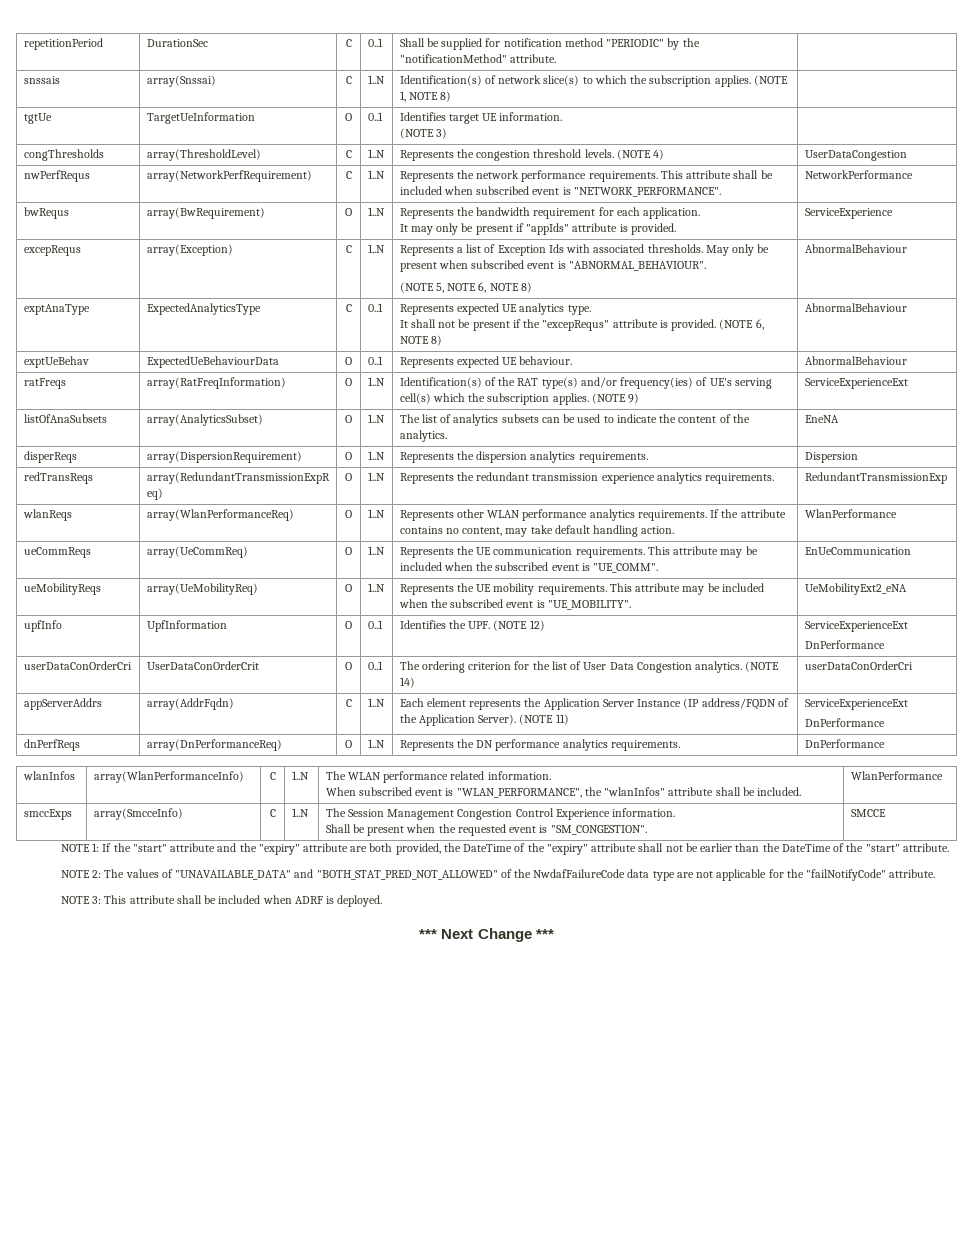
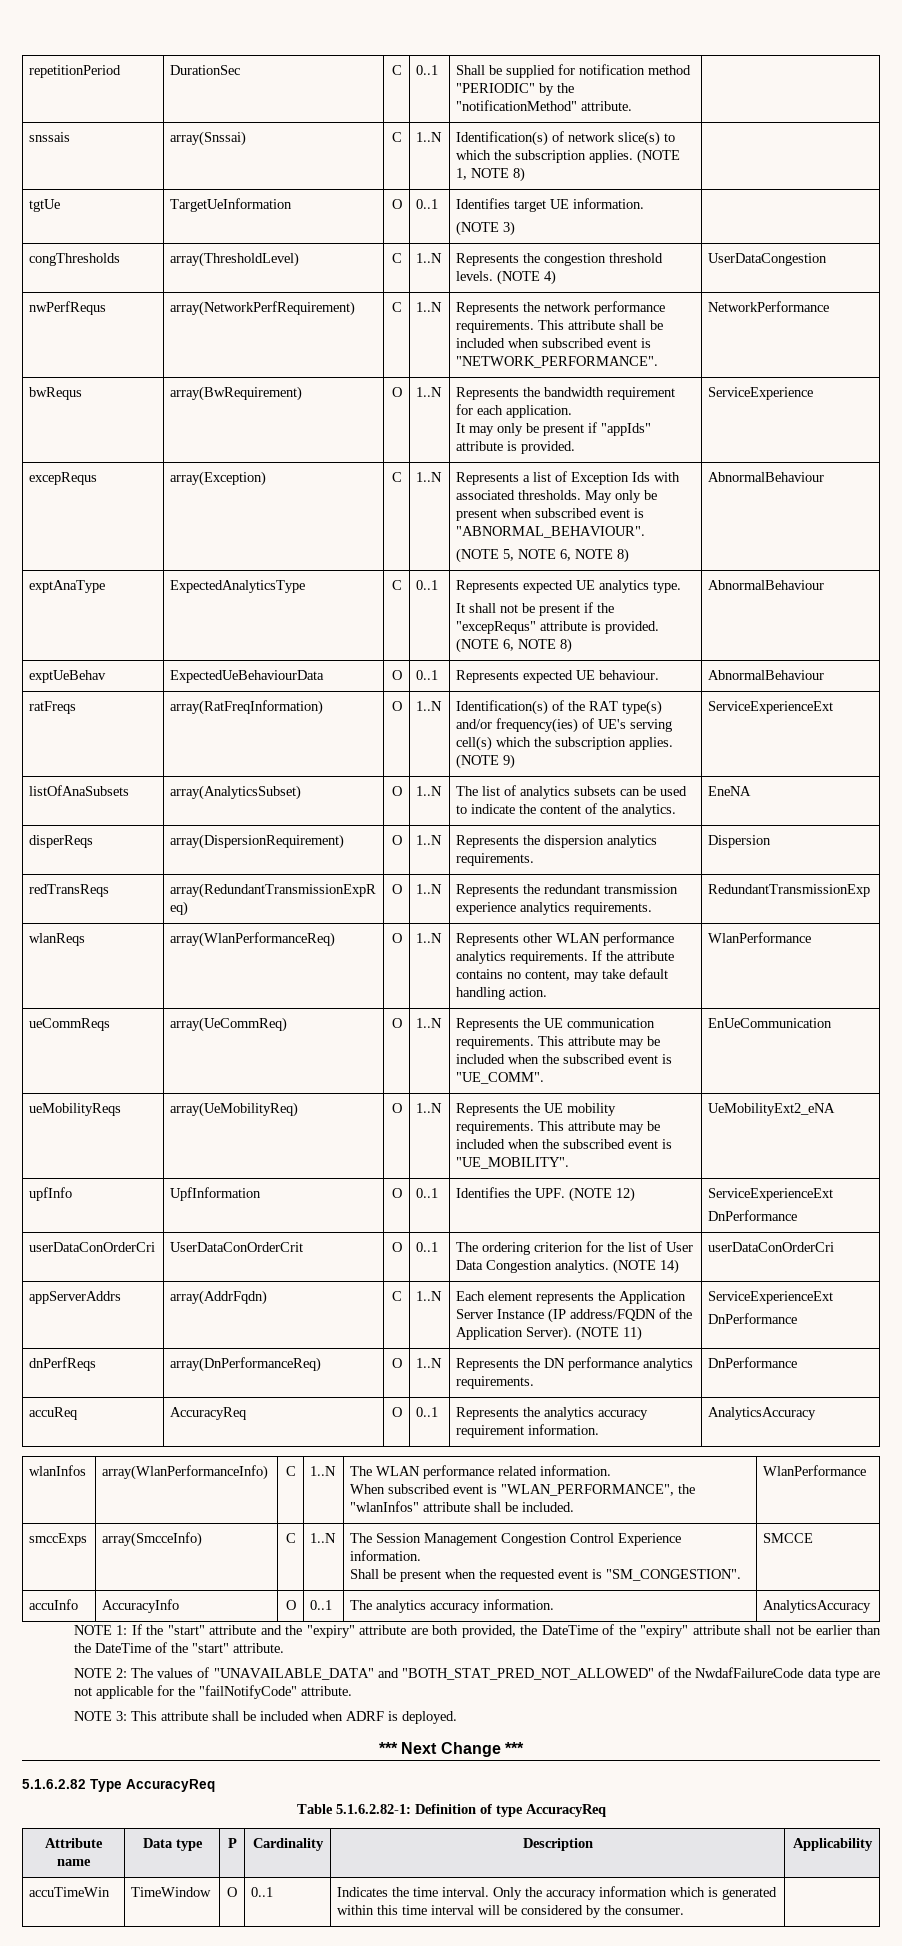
+ accuReq | AccuracyReq | O | 0..1 | Represents the analytics accuracy requirement information. | AnalyticsAccuracy
+ accuInfo | AccuracyInfo | O | 0..1 | The analytics accuracy information. | AnalyticsAccuracy
+ 5.1.6.2.82 Type AccuracyReq
+ Table 5.1.6.2.82-1: Definition of type AccuracyReq
+ Attribute name | Data type | P | Cardinality | Description | Applicability
+ accuTimeWin | TimeWindow | O | 0..1 | Indicates the time interval. Only the accuracy information which is generated within this time interval will be considered by the consumer. |

